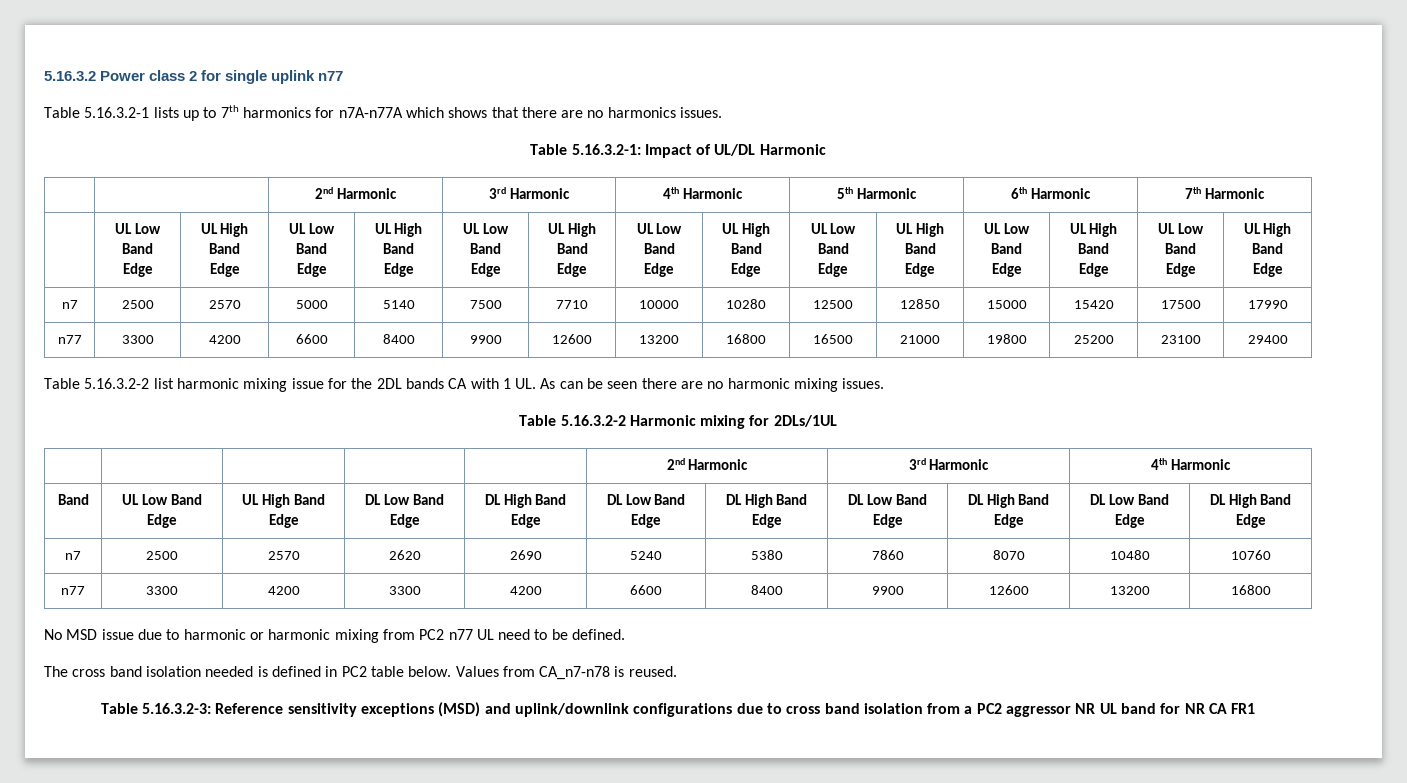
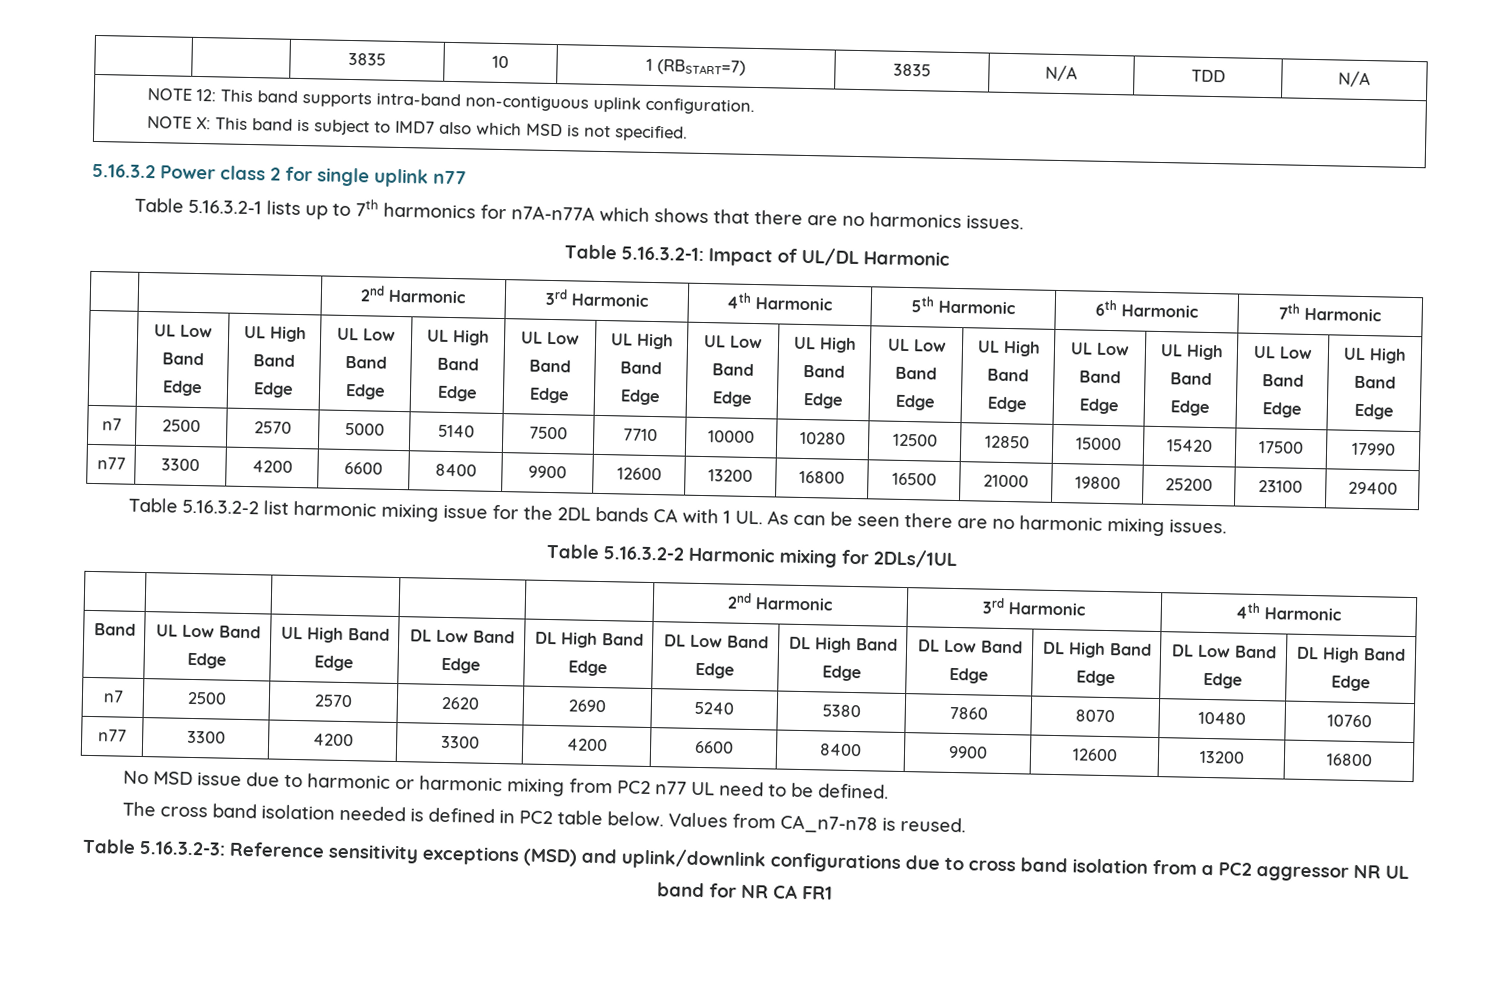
+ | | 3835 | 10 | 1 (RBSTART=7) | 3835 | N/A | TDD | N/A
+ NOTE 12: This band supports intra-band non-contiguous uplink configuration.
+ NOTE X: This band is subject to IMD7 also which MSD is not specified.

